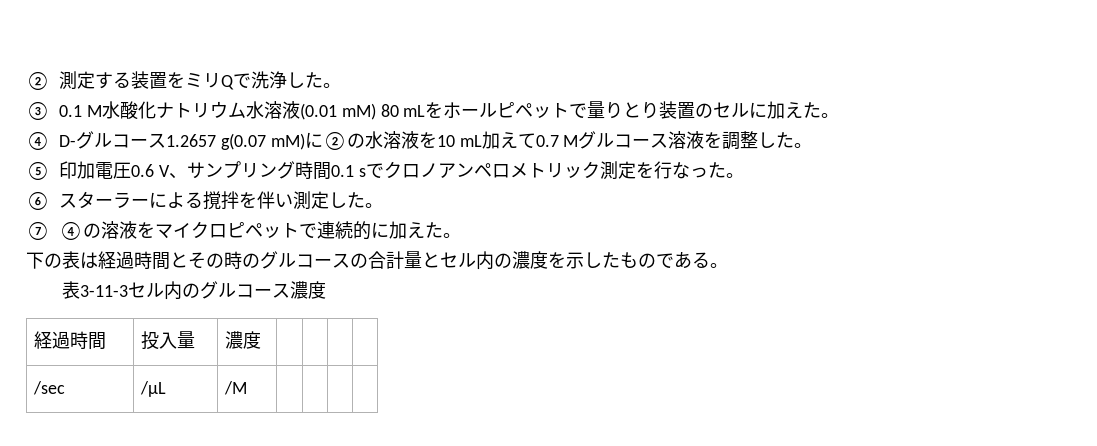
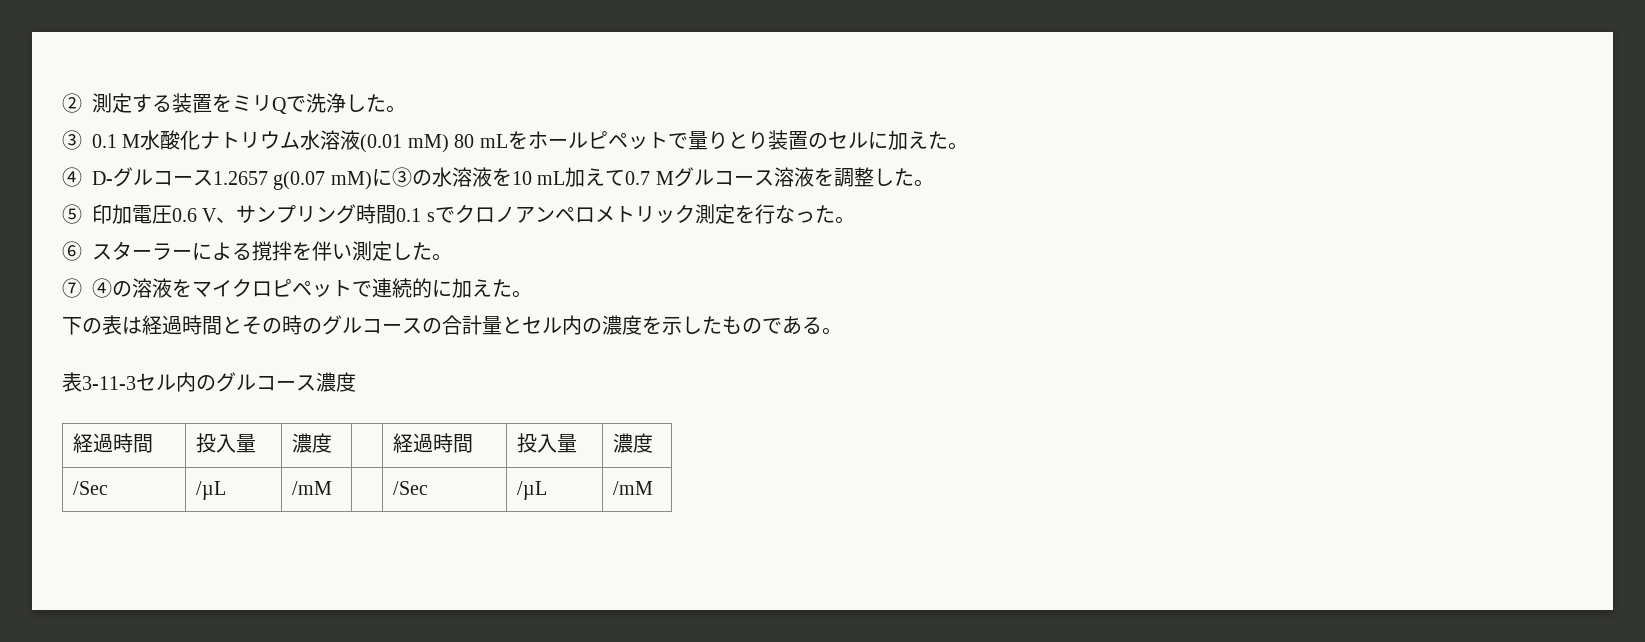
- ④ D-グルコース1.2657 g(0.07 mM)に②の水溶液を10 mL加えて0.7 Mグルコース溶液を調整した。
+ ④ D-グルコース1.2657 g(0.07 mM)に③の水溶液を10 mL加えて0.7 Mグルコース溶液を調整した。
- 経過時間 | 投入量 | 濃度 | | | |
- /sec | /µL | /M | | | |
+ 経過時間 | 投入量 | 濃度 | | 経過時間 | 投入量 | 濃度
+ /Sec | /µL | /mM | | /Sec | /µL | /mM

